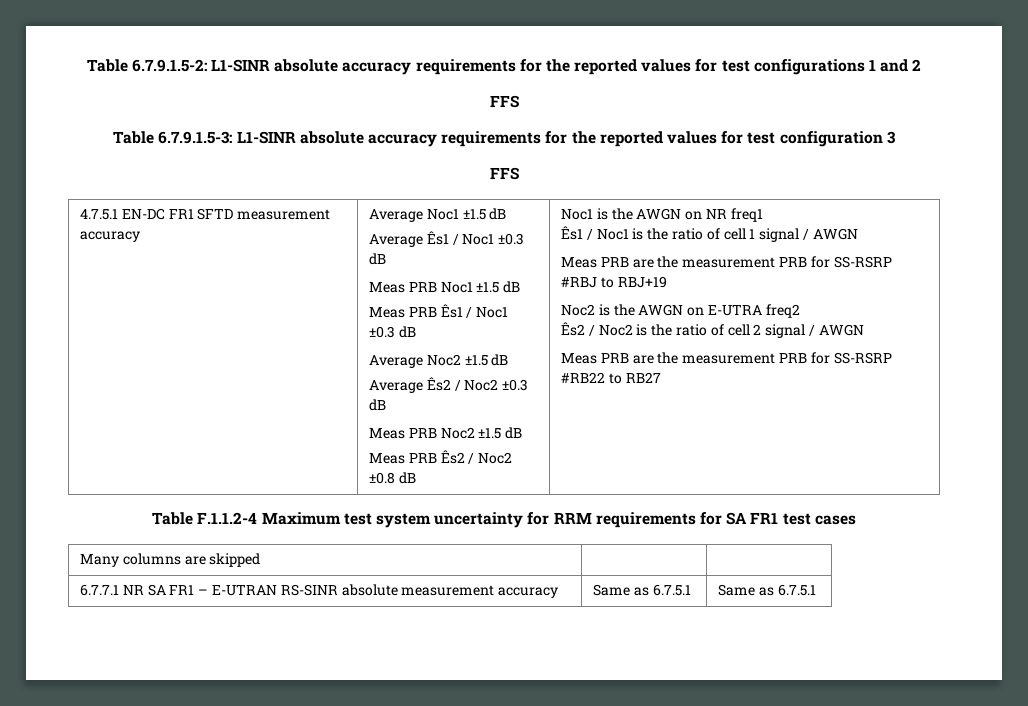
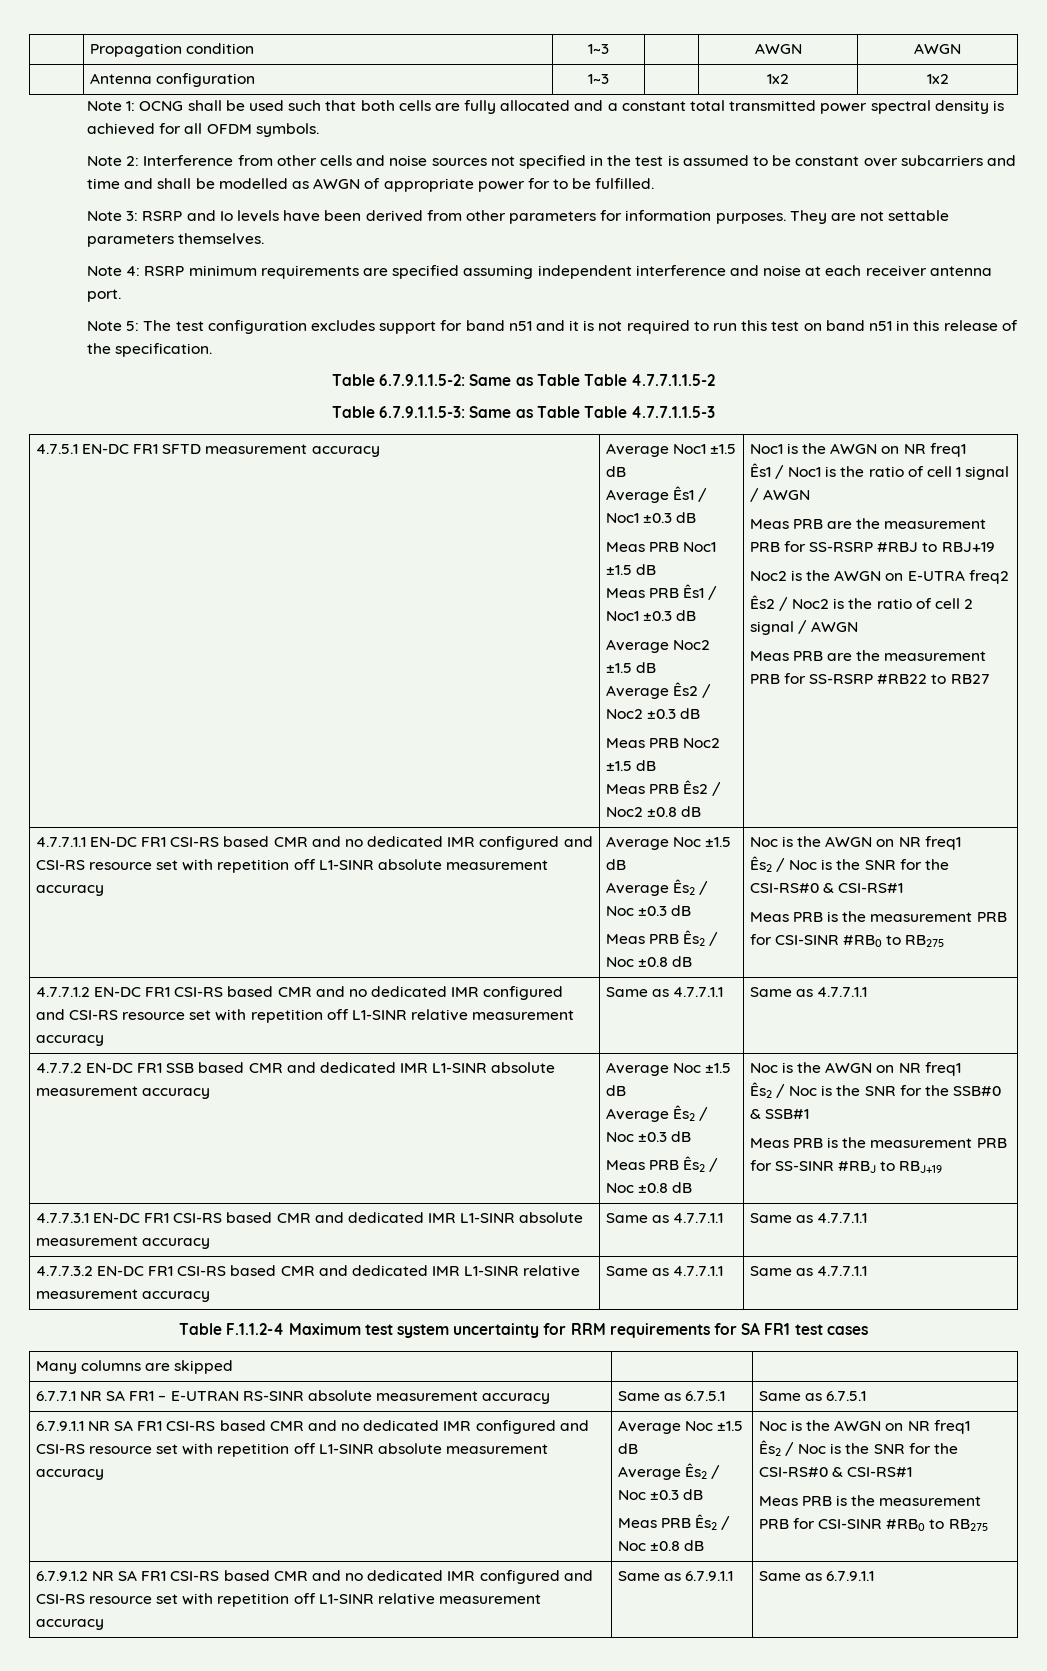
- Table 6.7.9.1.5-2: L1-SINR absolute accuracy requirements for the reported values for test configurations 1 and 2
- FFS
- Table 6.7.9.1.5-3: L1-SINR absolute accuracy requirements for the reported values for test configuration 3
- FFS
+ | Propagation condition | 1~3 | | AWGN | AWGN
+ | Antenna configuration | 1~3 | | 1x2 | 1x2
+ Note 1: OCNG shall be used such that both cells are fully allocated and a constant total transmitted power spectral density is achieved for all OFDM symbols.
+ Note 2: Interference from other cells and noise sources not specified in the test is assumed to be constant over subcarriers and time and shall be modelled as AWGN of appropriate power for to be fulfilled.
+ Note 3: RSRP and Io levels have been derived from other parameters for information purposes. They are not settable parameters themselves.
+ Note 4: RSRP minimum requirements are specified assuming independent interference and noise at each receiver antenna port.
+ Note 5: The test configuration excludes support for band n51 and it is not required to run this test on band n51 in this release of the specification.
+ Table 6.7.9.1.1.5-2: Same as Table Table 4.7.7.1.1.5-2
+ Table 6.7.9.1.1.5-3: Same as Table Table 4.7.7.1.1.5-3
+ 4.7.7.1.1 EN-DC FR1 CSI-RS based CMR and no dedicated IMR configured and CSI-RS resource set with repetition off L1-SINR absolute measurement accuracy | Average Noc ±1.5 dB
+ Average Ês2 / Noc ±0.3 dB
+ Meas PRB Ês2 / Noc ±0.8 dB | Noc is the AWGN on NR freq1
+ Ês2 / Noc is the SNR for the CSI-RS#0 & CSI-RS#1
+ Meas PRB is the measurement PRB for CSI-SINR #RB0 to RB275
+ 4.7.7.1.2 EN-DC FR1 CSI-RS based CMR and no dedicated IMR configured and CSI-RS resource set with repetition off L1-SINR relative measurement accuracy | Same as 4.7.7.1.1 | Same as 4.7.7.1.1
+ 4.7.7.2 EN-DC FR1 SSB based CMR and dedicated IMR L1-SINR absolute measurement accuracy | Average Noc ±1.5 dB
+ Average Ês2 / Noc ±0.3 dB
+ Meas PRB Ês2 / Noc ±0.8 dB | Noc is the AWGN on NR freq1
+ Ês2 / Noc is the SNR for the SSB#0 & SSB#1
+ Meas PRB is the measurement PRB for SS-SINR #RBJ to RBJ+19
+ 4.7.7.3.1 EN-DC FR1 CSI-RS based CMR and dedicated IMR L1-SINR absolute measurement accuracy | Same as 4.7.7.1.1 | Same as 4.7.7.1.1
+ 4.7.7.3.2 EN-DC FR1 CSI-RS based CMR and dedicated IMR L1-SINR relative measurement accuracy | Same as 4.7.7.1.1 | Same as 4.7.7.1.1
+ 6.7.9.1.1 NR SA FR1 CSI-RS based CMR and no dedicated IMR configured and CSI-RS resource set with repetition off L1-SINR absolute measurement accuracy | Average Noc ±1.5 dB
+ Average Ês2 / Noc ±0.3 dB
+ Meas PRB Ês2 / Noc ±0.8 dB | Noc is the AWGN on NR freq1
+ Ês2 / Noc is the SNR for the CSI-RS#0 & CSI-RS#1
+ Meas PRB is the measurement PRB for CSI-SINR #RB0 to RB275
+ 6.7.9.1.2 NR SA FR1 CSI-RS based CMR and no dedicated IMR configured and CSI-RS resource set with repetition off L1-SINR relative measurement accuracy | Same as 6.7.9.1.1 | Same as 6.7.9.1.1

